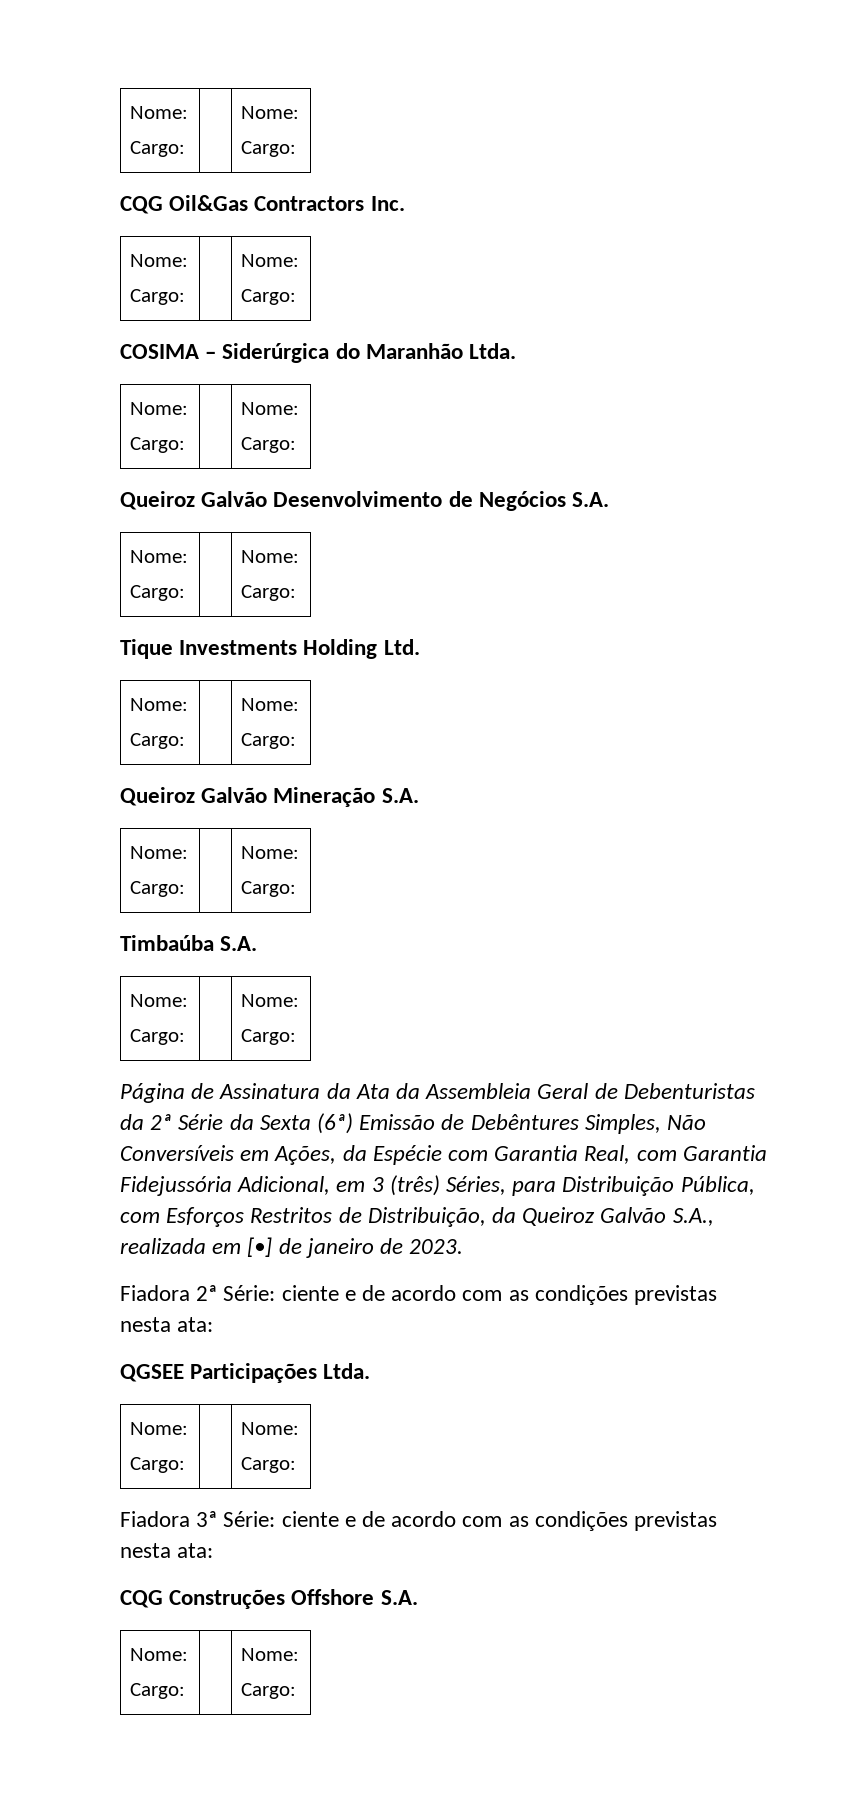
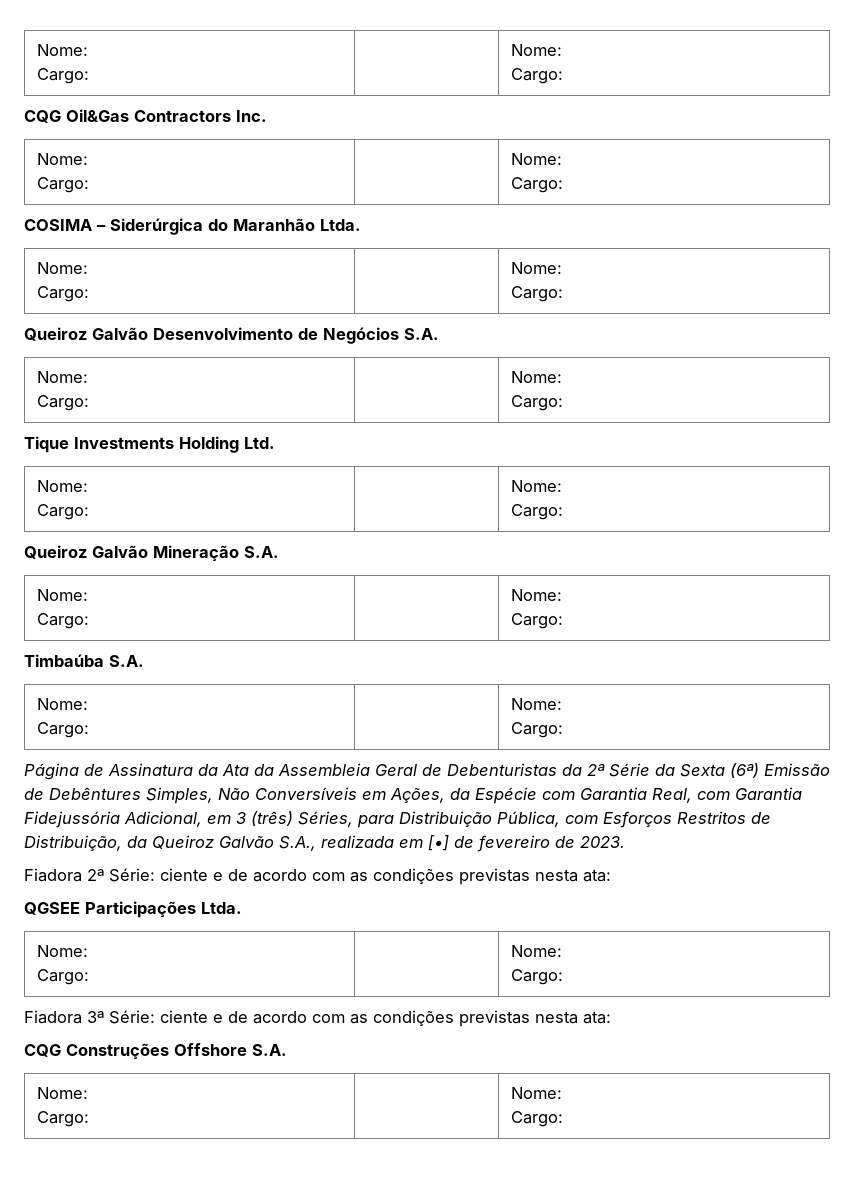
- Página de Assinatura da Ata da Assembleia Geral de Debenturistas da 2ª Série da Sexta (6ª) Emissão de Debêntures Simples, Não Conversíveis em Ações, da Espécie com Garantia Real, com Garantia Fidejussória Adicional, em 3 (três) Séries, para Distribuição Pública, com Esforços Restritos de Distribuição, da Queiroz Galvão S.A., realizada em [•] de janeiro de 2023.
+ Página de Assinatura da Ata da Assembleia Geral de Debenturistas da 2ª Série da Sexta (6ª) Emissão de Debêntures Simples, Não Conversíveis em Ações, da Espécie com Garantia Real, com Garantia Fidejussória Adicional, em 3 (três) Séries, para Distribuição Pública, com Esforços Restritos de Distribuição, da Queiroz Galvão S.A., realizada em [•] de fevereiro de 2023.

